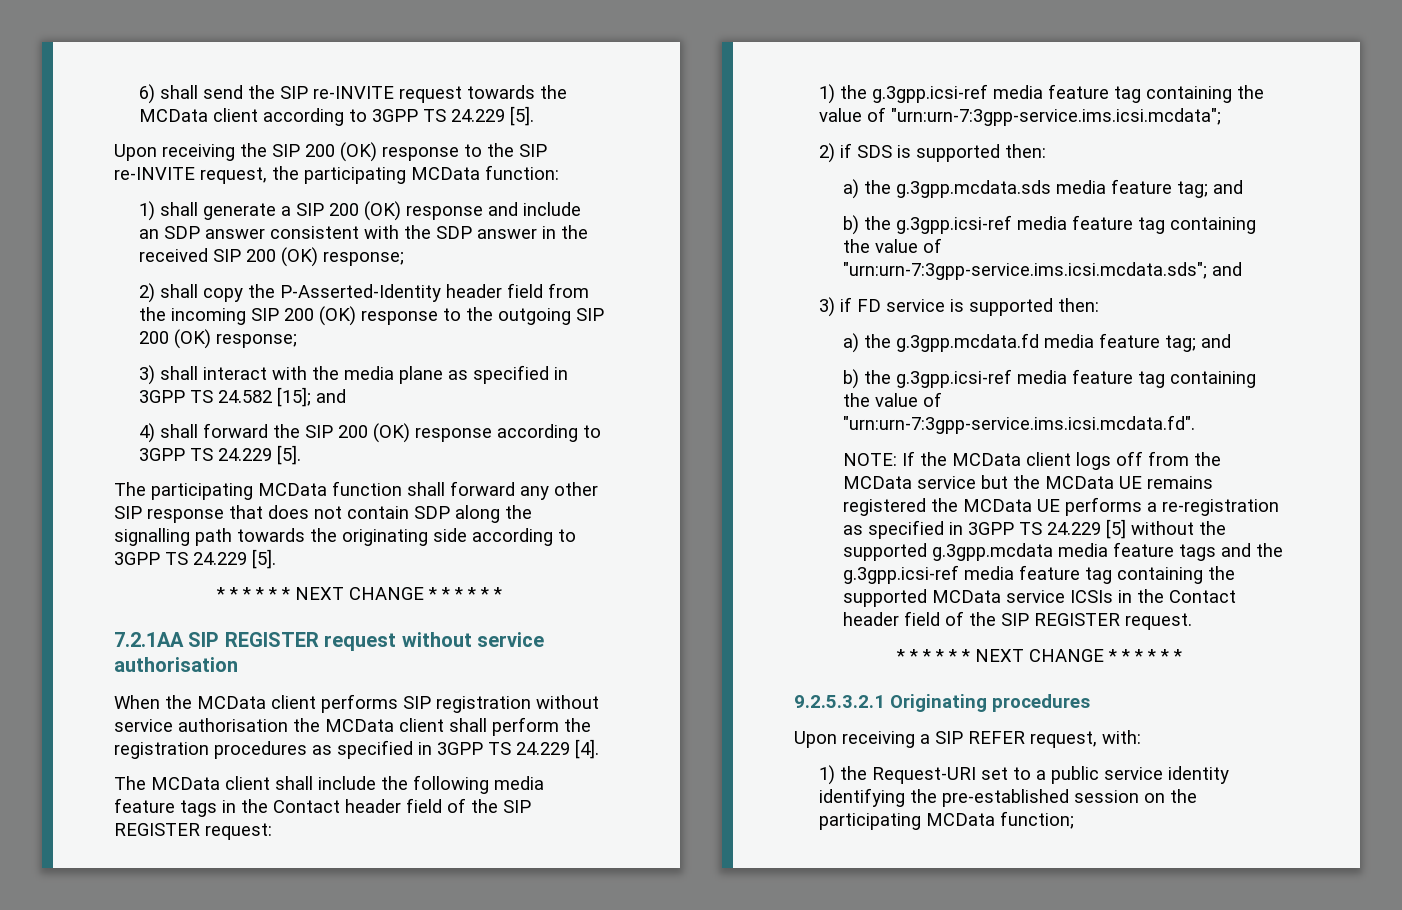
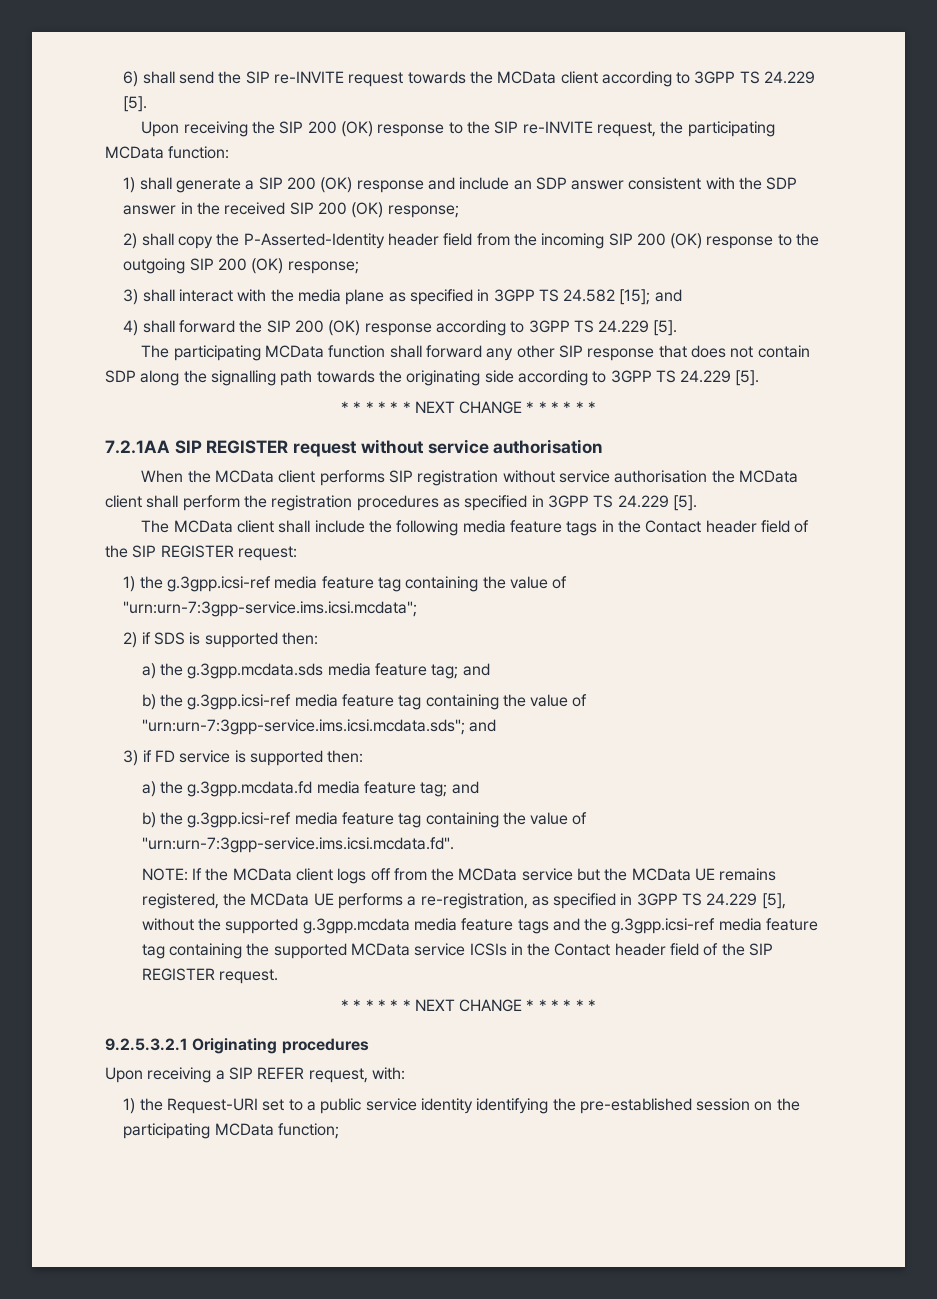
- When the MCData client performs SIP registration without service authorisation the MCData client shall perform the registration procedures as specified in 3GPP TS 24.229 [4].
+ When the MCData client performs SIP registration without service authorisation the MCData client shall perform the registration procedures as specified in 3GPP TS 24.229 [5].
- NOTE: If the MCData client logs off from the MCData service but the MCData UE remains registered the MCData UE performs a re-registration as specified in 3GPP TS 24.229 [5] without the supported g.3gpp.mcdata media feature tags and the g.3gpp.icsi-ref media feature tag containing the supported MCData service ICSIs in the Contact header field of the SIP REGISTER request.
+ NOTE: If the MCData client logs off from the MCData service but the MCData UE remains registered, the MCData UE performs a re-registration, as specified in 3GPP TS 24.229 [5], without the supported g.3gpp.mcdata media feature tags and the g.3gpp.icsi-ref media feature tag containing the supported MCData service ICSIs in the Contact header field of the SIP REGISTER request.

